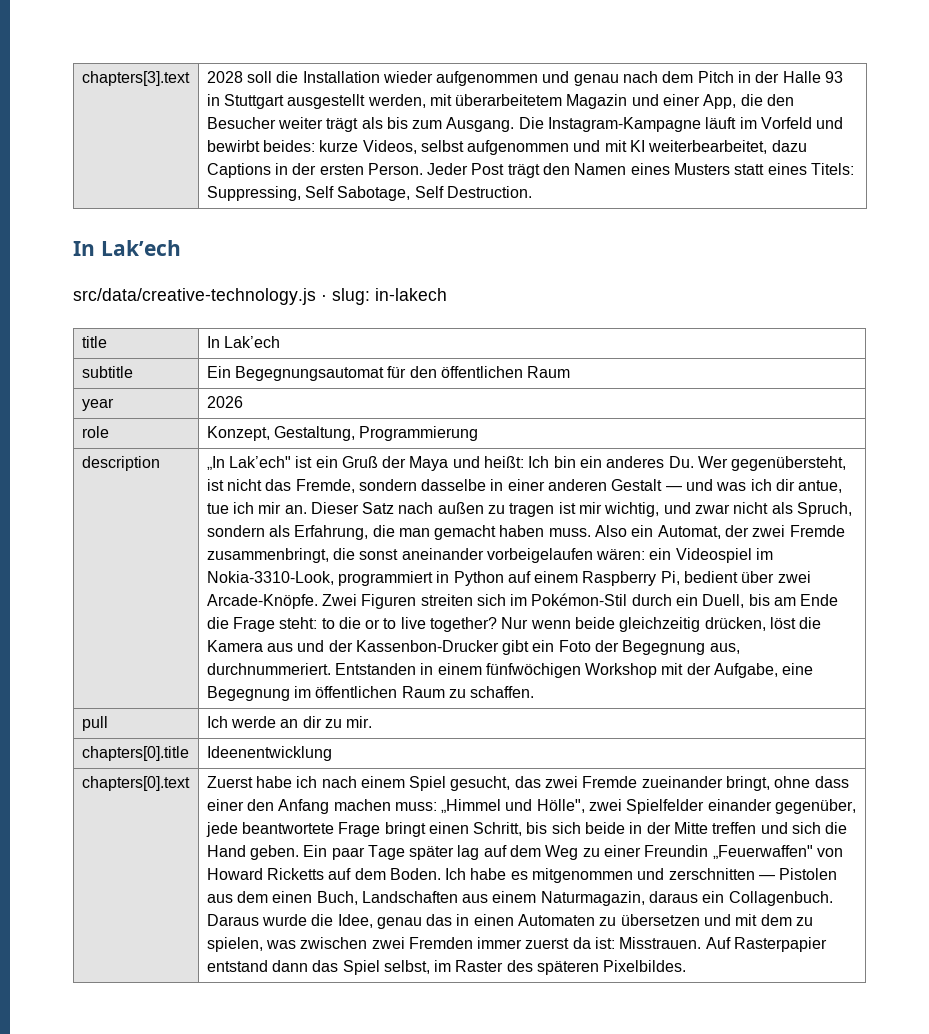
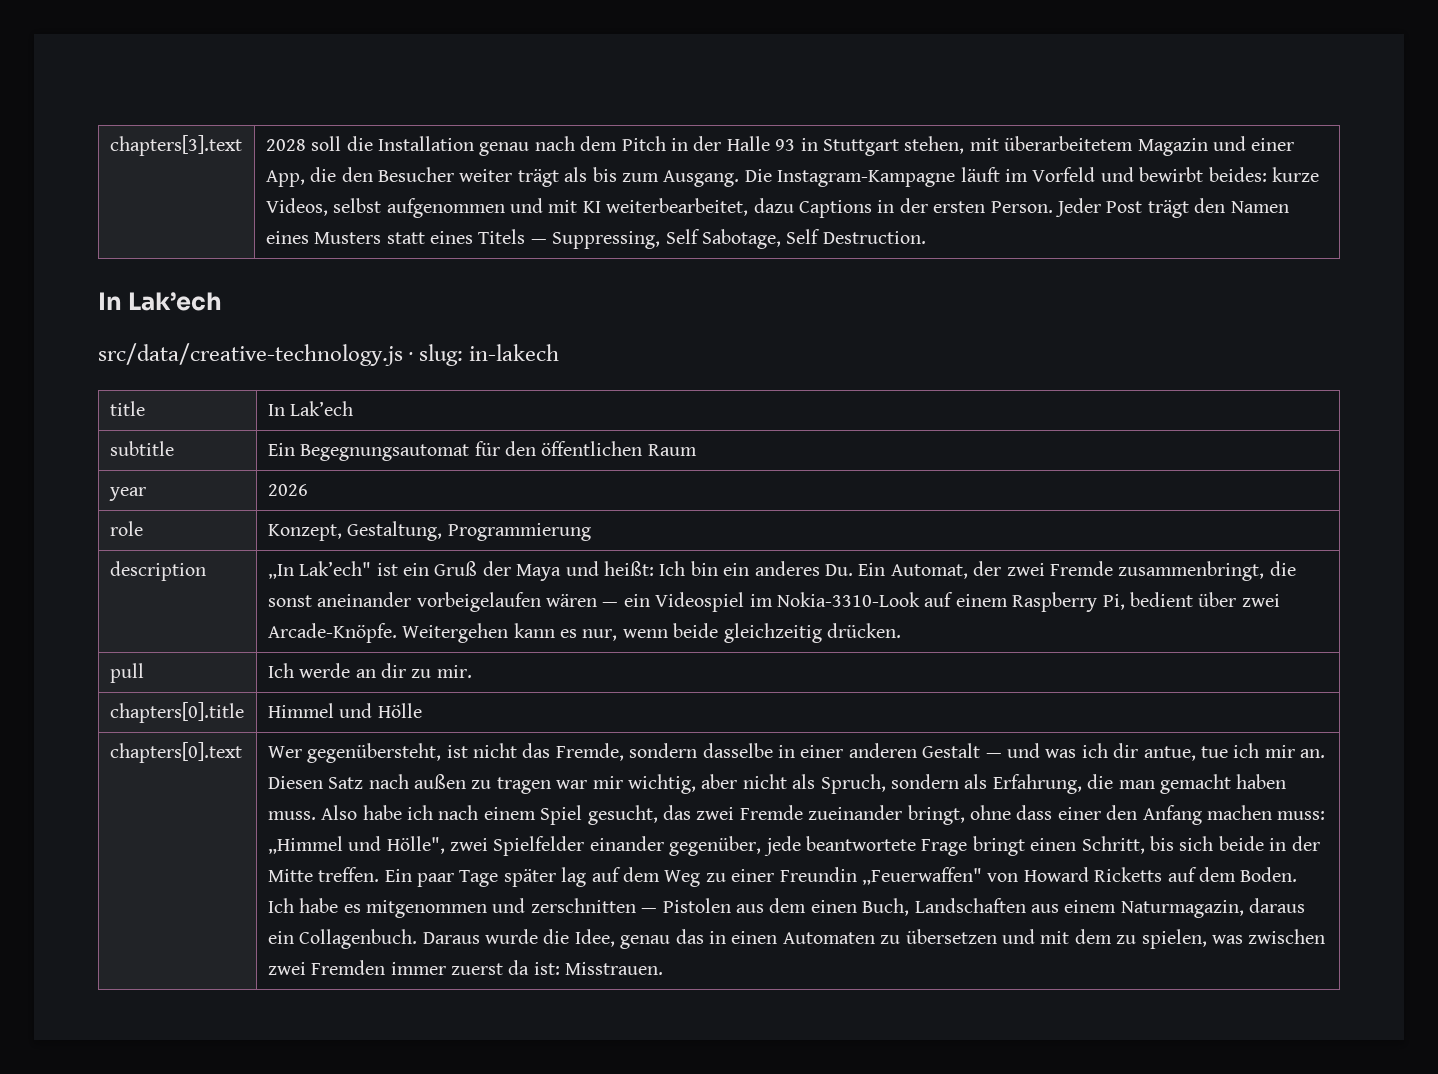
- 2028 soll die Installation wieder aufgenommen und genau nach dem Pitch in der Halle 93 in Stuttgart ausgestellt werden, mit überarbeitetem Magazin und einer App, die den Besucher weiter trägt als bis zum Ausgang.
+ 2028 soll die Installation genau nach dem Pitch in der Halle 93 in Stuttgart stehen, mit überarbeitetem Magazin und einer App, die den Besucher weiter trägt als bis zum Ausgang.
- Jeder Post trägt den Namen eines Musters statt eines Titels: Suppressing, Self Sabotage, Self Destruction.
+ Jeder Post trägt den Namen eines Musters statt eines Titels — Suppressing, Self Sabotage, Self Destruction.
- „In Lak’ech" ist ein Gruß der Maya und heißt: Ich bin ein anderes Du. Wer gegenübersteht, ist nicht das Fremde, sondern dasselbe in einer anderen Gestalt — und was ich dir antue, tue ich mir an.
+ „In Lak’ech" ist ein Gruß der Maya und heißt: Ich bin ein anderes Du. Ein Automat, der zwei Fremde zusammenbringt, die sonst aneinander vorbeigelaufen wären — ein Videospiel im Nokia-3310-Look auf einem Raspberry Pi, bedient über zwei Arcade-Knöpfe. Weitergehen kann es nur, wenn beide gleichzeitig drücken.
+ pull | Ich werde an dir zu mir.
+ chapters[0].title | Himmel und Hölle
+ chapters[0].text | Wer gegenübersteht, ist nicht das Fremde, sondern dasselbe in einer anderen Gestalt — und was ich dir antue, tue ich mir an.
- Dieser Satz nach außen zu tragen ist mir wichtig, und zwar nicht als Spruch, sondern als Erfahrung, die man gemacht haben muss.
+ Diesen Satz nach außen zu tragen war mir wichtig, aber nicht als Spruch, sondern als Erfahrung, die man gemacht haben muss.
- Also ein Automat, der zwei Fremde zusammenbringt, die sonst aneinander vorbeigelaufen wären: ein Videospiel im Nokia-3310-Look, programmiert in Python auf einem Raspberry Pi, bedient über zwei Arcade-Knöpfe. Zwei Figuren streiten sich im Pokémon-Stil durch ein Duell, bis am Ende die Frage steht: to die or to live together? Nur wenn beide gleichzeitig drücken, löst die Kamera aus und der Kassenbon-Drucker gibt ein Foto der Begegnung aus, durchnummeriert. Entstanden in einem fünfwöchigen Workshop mit der Aufgabe, eine Begegnung im öffentlichen Raum zu schaffen.
- pull | Ich werde an dir zu mir.
- chapters[0].title | Ideenentwicklung
- chapters[0].text | Zuerst habe ich nach einem Spiel gesucht, das zwei Fremde zueinander bringt, ohne dass einer den Anfang machen muss: „Himmel und Hölle", zwei Spielfelder einander gegenüber, jede beantwortete Frage bringt einen Schritt, bis sich beide in der Mitte treffen und sich die Hand geben.
+ Also habe ich nach einem Spiel gesucht, das zwei Fremde zueinander bringt, ohne dass einer den Anfang machen muss: „Himmel und Hölle", zwei Spielfelder einander gegenüber, jede beantwortete Frage bringt einen Schritt, bis sich beide in der Mitte treffen.
- Auf Rasterpapier entstand dann das Spiel selbst, im Raster des späteren Pixelbildes.

